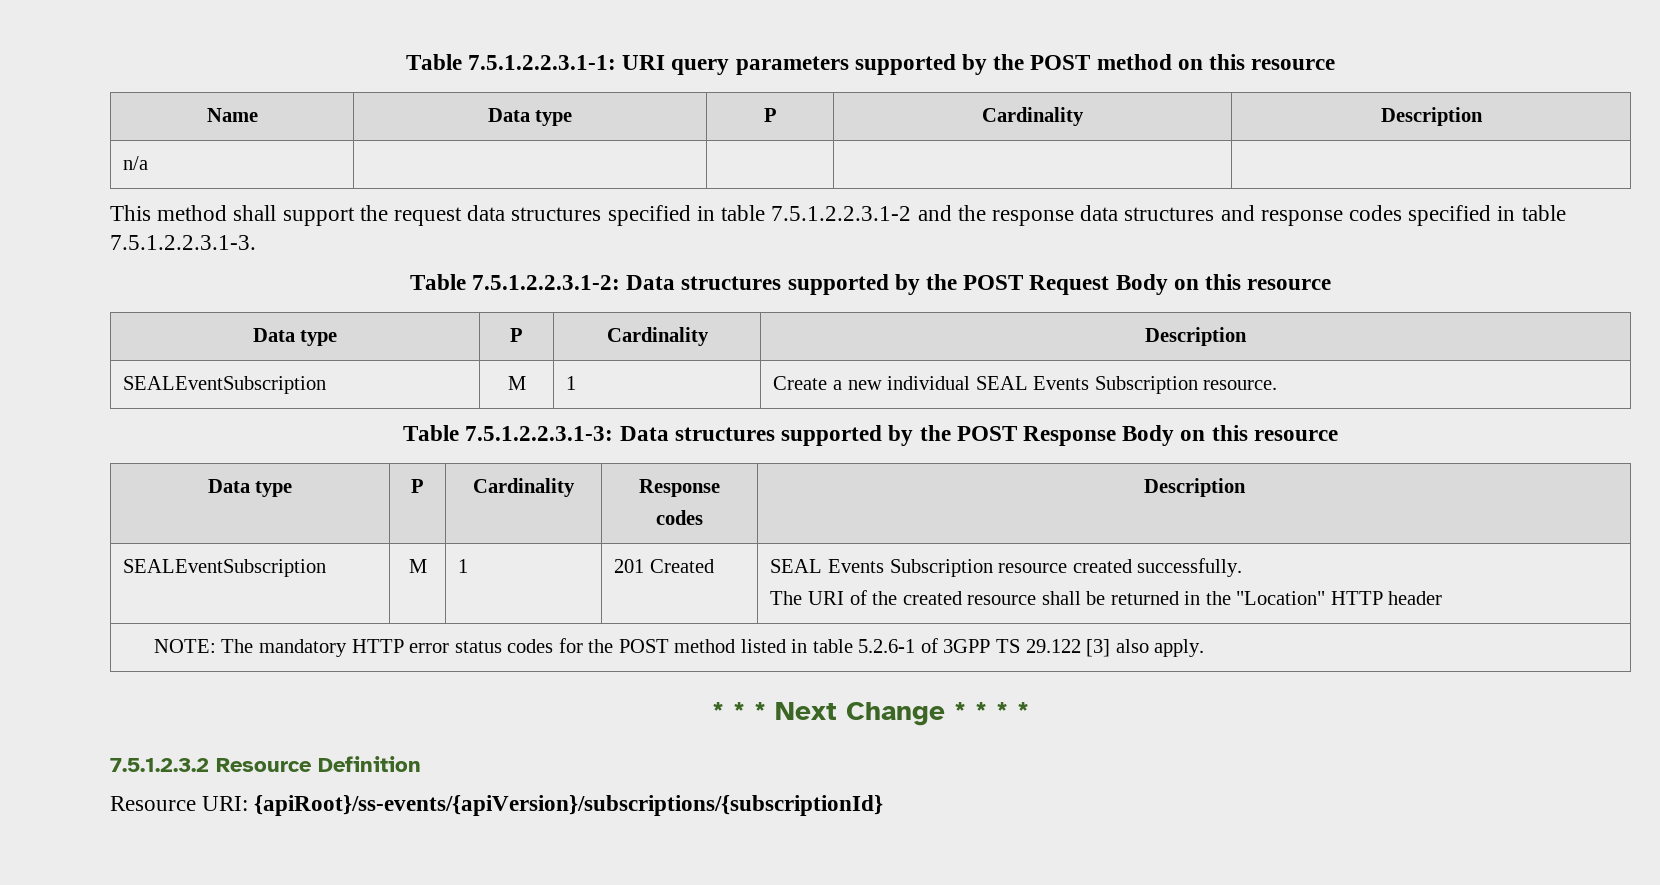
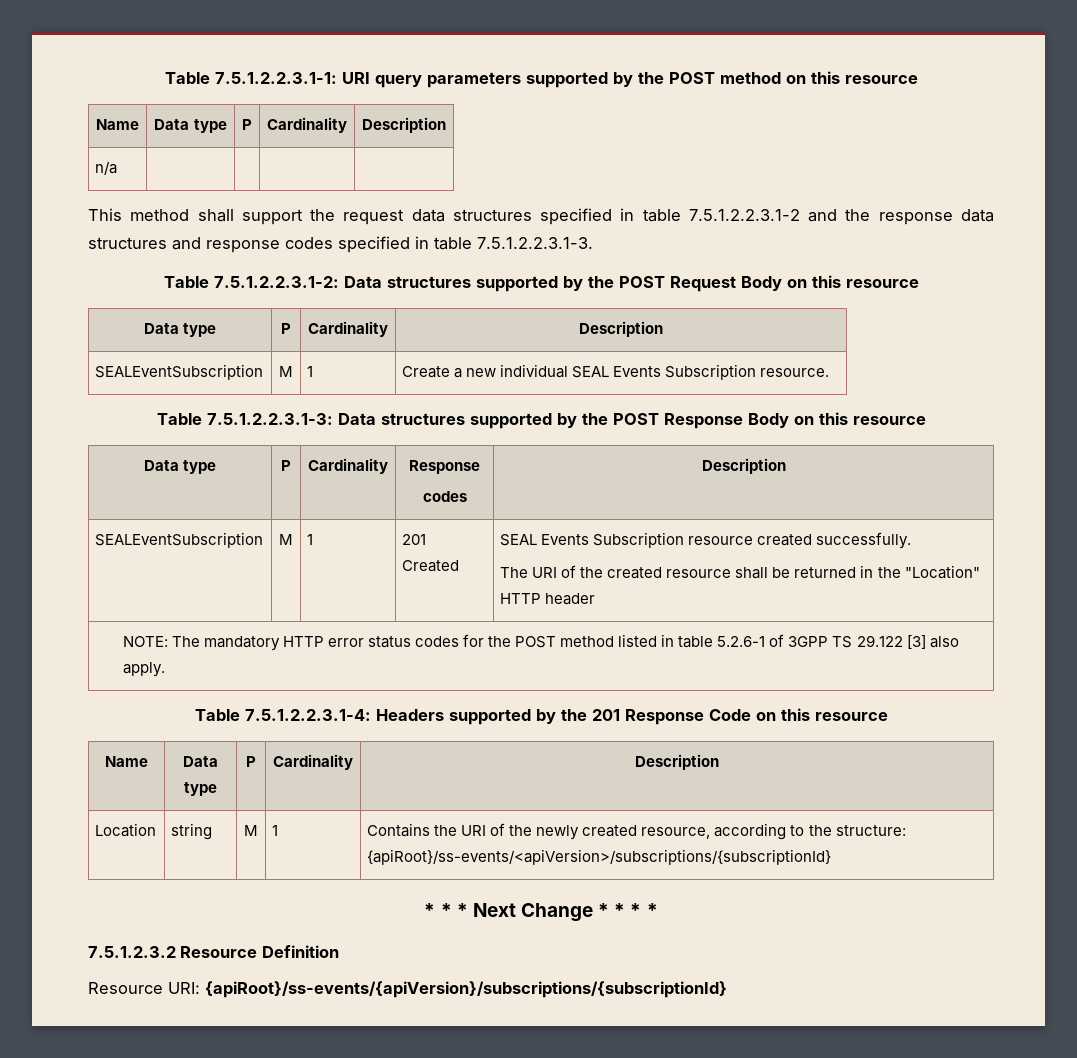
+ Table 7.5.1.2.2.3.1-4: Headers supported by the 201 Response Code on this resource
+ Name | Data type | P | Cardinality | Description
+ Location | string | M | 1 | Contains the URI of the newly created resource, according to the structure: {apiRoot}/ss-events/<apiVersion>/subscriptions/{subscriptionId}

